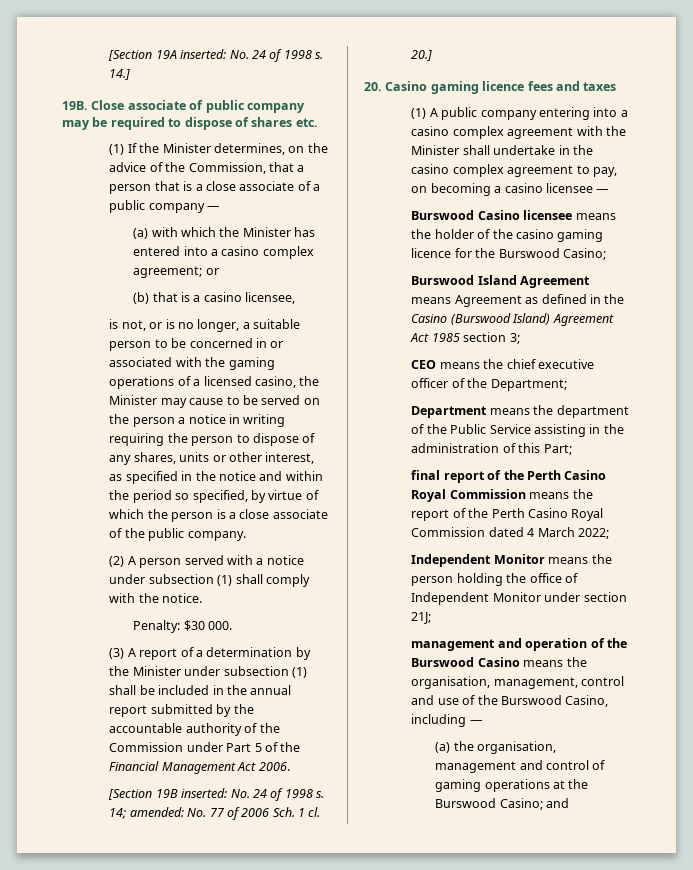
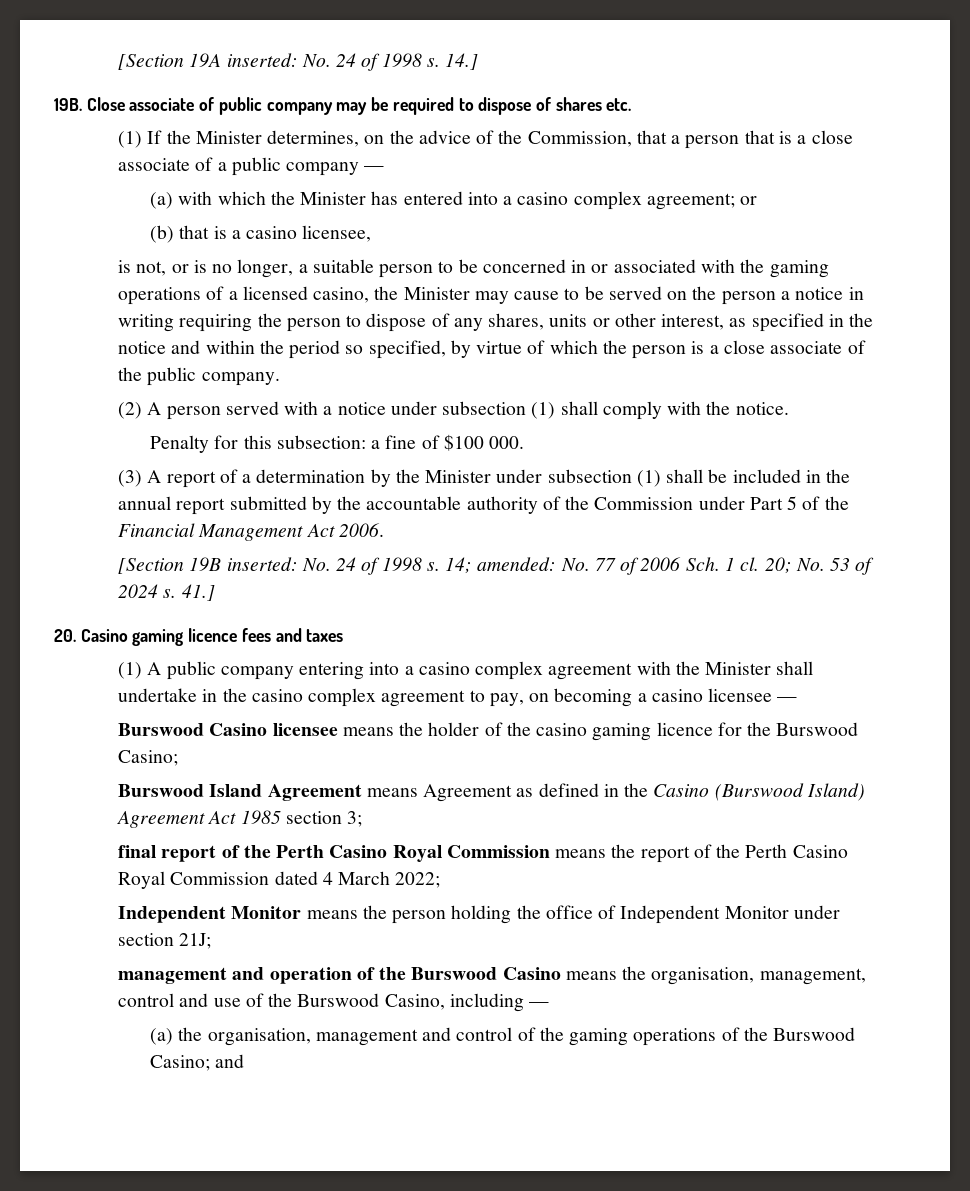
- Penalty: $30 000.
+ Penalty for this subsection: a fine of $100 000.
- 20.]
+ 20; No. 53 of 2024 s. 41.]
- CEO means the chief executive officer of the Department;
- Department means the department of the Public Service assisting in the administration of this Part;
- (a) the organisation, management and control of gaming operations at the Burswood Casino; and
+ (a) the organisation, management and control of the gaming operations of the Burswood Casino; and

